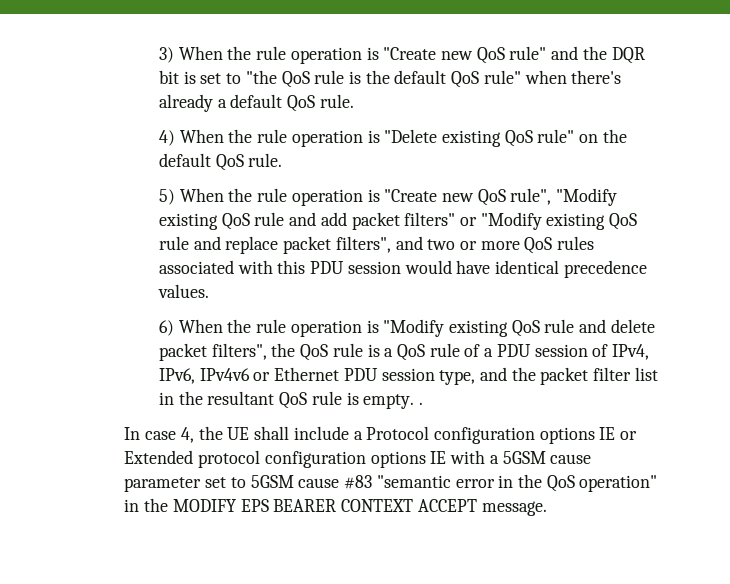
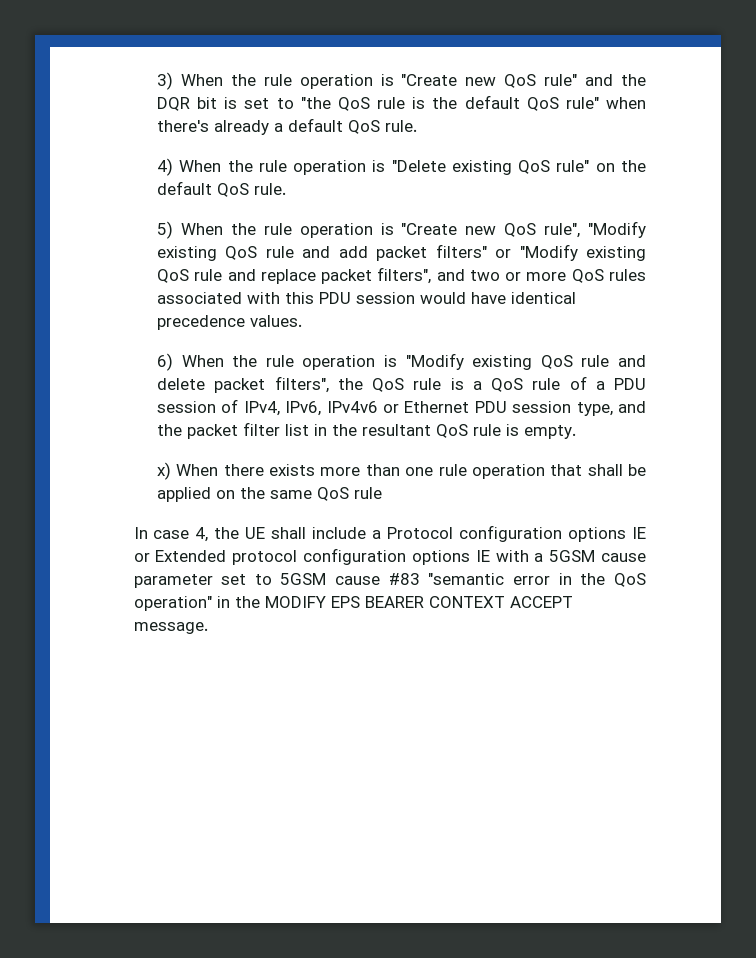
- 6) When the rule operation is "Modify existing QoS rule and delete packet filters", the QoS rule is a QoS rule of a PDU session of IPv4, IPv6, IPv4v6 or Ethernet PDU session type, and the packet filter list in the resultant QoS rule is empty. .
+ 6) When the rule operation is "Modify existing QoS rule and delete packet filters", the QoS rule is a QoS rule of a PDU session of IPv4, IPv6, IPv4v6 or Ethernet PDU session type, and the packet filter list in the resultant QoS rule is empty.
+ x) When there exists more than one rule operation that shall be applied on the same QoS rule

